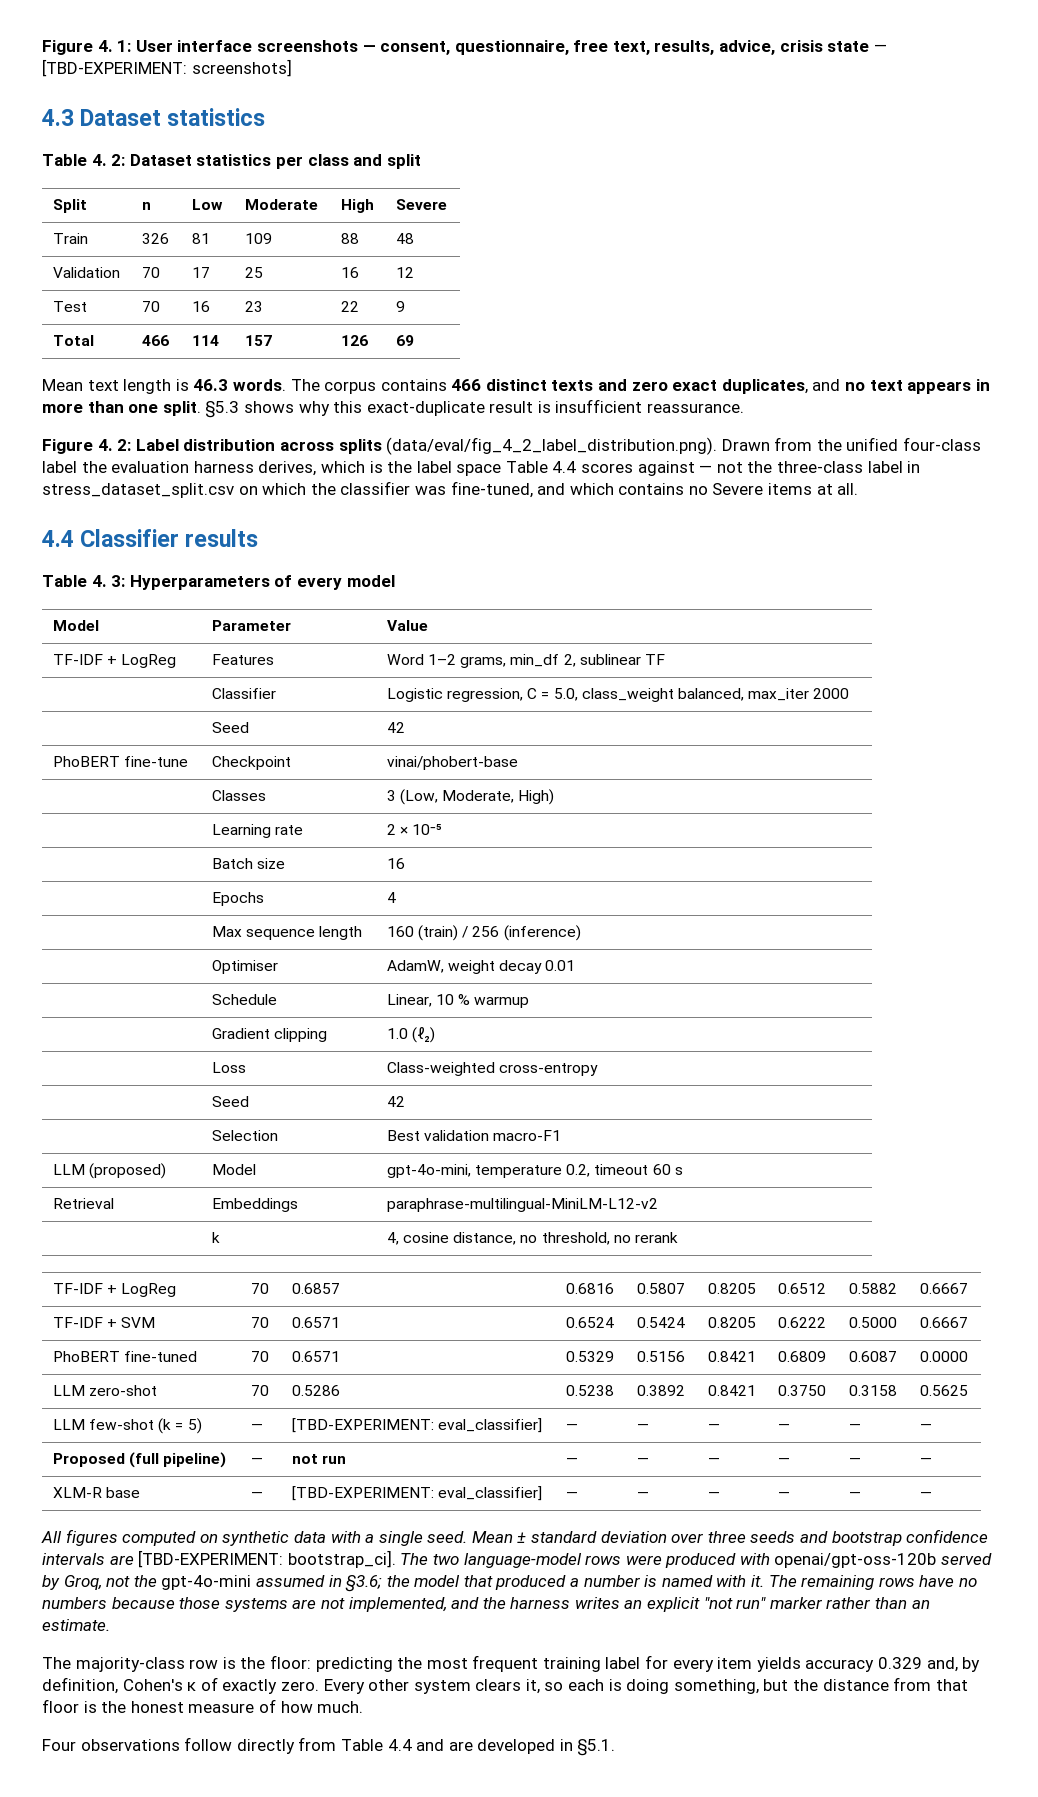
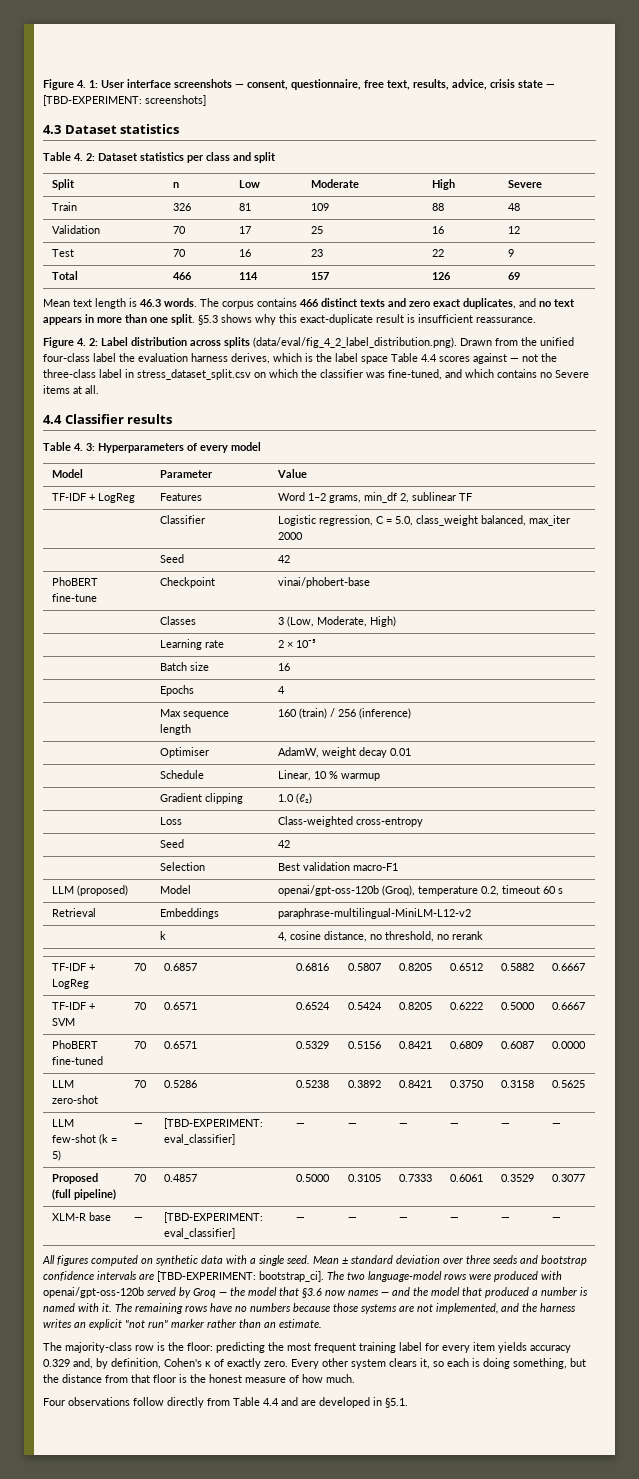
- LLM (proposed) | Model | gpt-4o-mini, temperature 0.2, timeout 60 s
+ LLM (proposed) | Model | openai/gpt-oss-120b (Groq), temperature 0.2, timeout 60 s
- Proposed (full pipeline) | — | not run | — | — | — | — | — | —
+ Proposed (full pipeline) | 70 | 0.4857 | 0.5000 | 0.3105 | 0.7333 | 0.6061 | 0.3529 | 0.3077
- The two language-model rows were produced with openai/gpt-oss-120b served by Groq, not the gpt-4o-mini assumed in §3.6; the model that produced a number is named with it.
+ The two language-model rows were produced with openai/gpt-oss-120b served by Groq — the model that §3.6 now names — and the model that produced a number is named with it.

